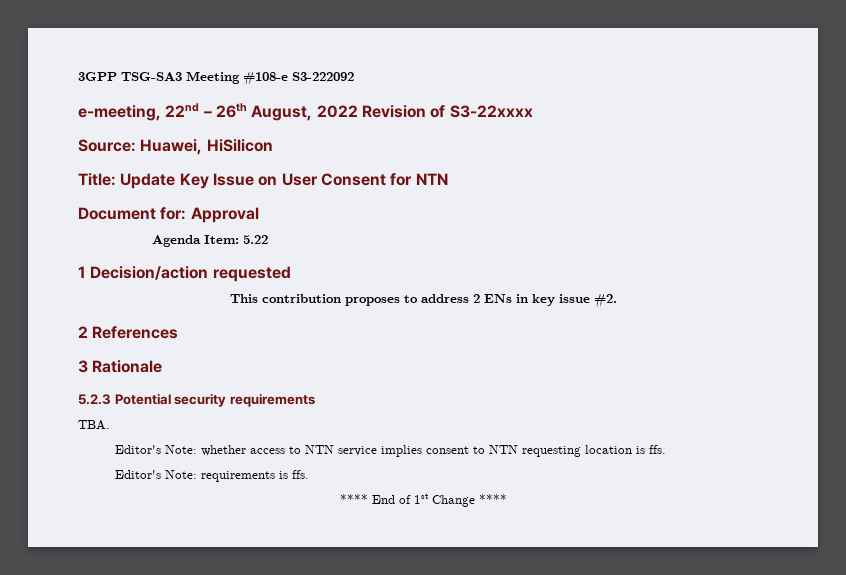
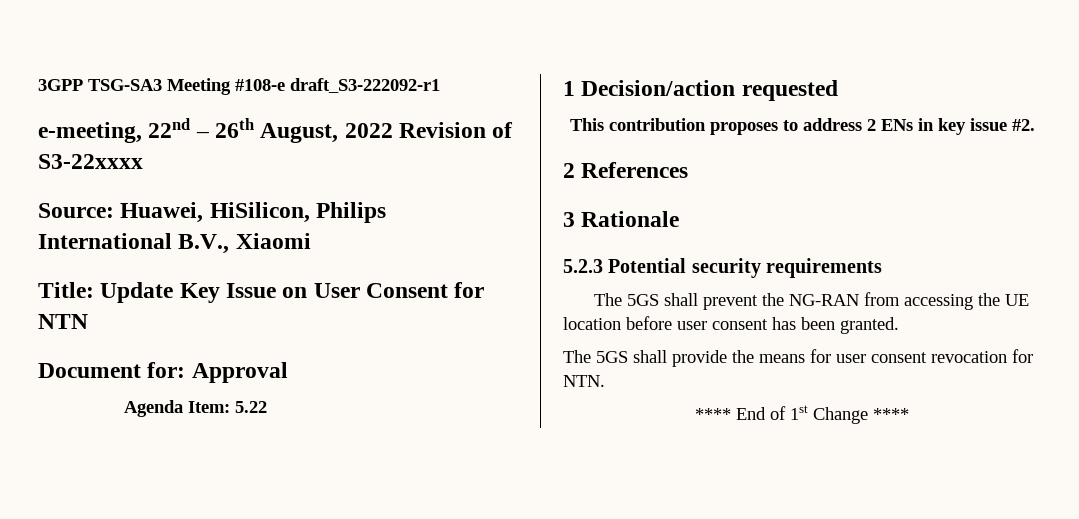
- 3GPP TSG-SA3 Meeting #108-e S3-222092
+ 3GPP TSG-SA3 Meeting #108-e draft_S3-222092-r1
- Source: Huawei, HiSilicon
+ Source: Huawei, HiSilicon, Philips International B.V., Xiaomi
- TBA.
- Editor's Note: whether access to NTN service implies consent to NTN requesting location is ffs.
- Editor's Note: requirements is ffs.
+ The 5GS shall prevent the NG-RAN from accessing the UE location before user consent has been granted.
+ The 5GS shall provide the means for user consent revocation for NTN.

